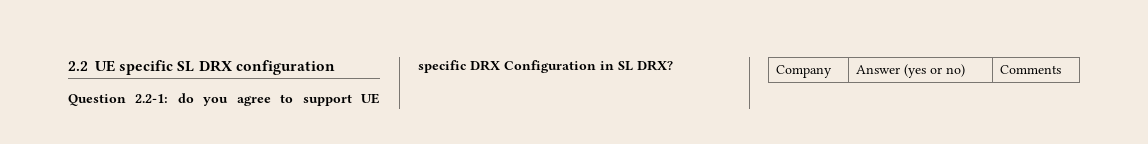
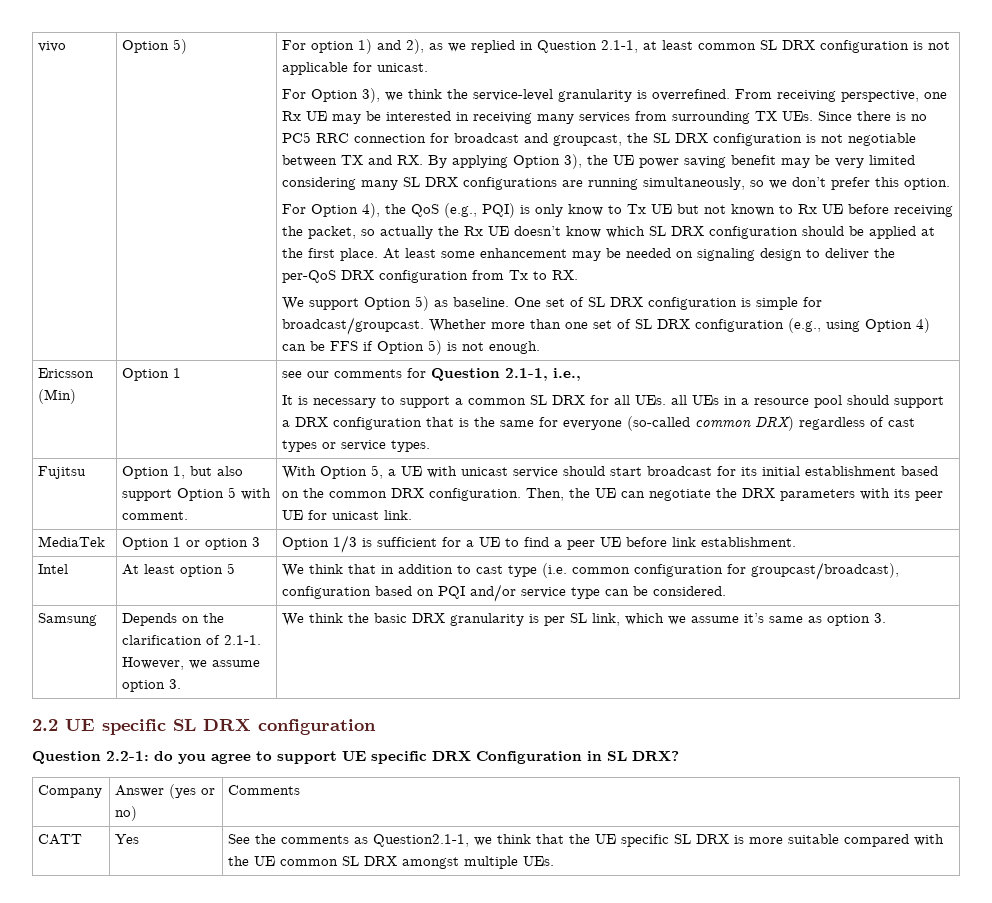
+ vivo | Option 5) | For option 1) and 2), as we replied in Question 2.1-1, at least common SL DRX configuration is not applicable for unicast.
+ For Option 3), we think the service-level granularity is overrefined. From receiving perspective, one Rx UE may be interested in receiving many services from surrounding TX UEs. Since there is no PC5 RRC connection for broadcast and groupcast, the SL DRX configuration is not negotiable between TX and RX. By applying Option 3), the UE power saving benefit may be very limited considering many SL DRX configurations are running simultaneously, so we don’t prefer this option.
+ For Option 4), the QoS (e.g., PQI) is only know to Tx UE but not known to Rx UE before receiving the packet, so actually the Rx UE doesn’t know which SL DRX configuration should be applied at the first place. At least some enhancement may be needed on signaling design to deliver the per-QoS DRX configuration from Tx to RX.
+ We support Option 5) as baseline. One set of SL DRX configuration is simple for broadcast/groupcast. Whether more than one set of SL DRX configuration (e.g., using Option 4) can be FFS if Option 5) is not enough.
+ Ericsson (Min) | Option 1 | see our comments for Question 2.1-1, i.e.,
+ It is necessary to support a common SL DRX for all UEs. all UEs in a resource pool should support a DRX configuration that is the same for everyone (so-called common DRX) regardless of cast types or service types.
+ Fujitsu | Option 1, but also support Option 5 with comment. | With Option 5, a UE with unicast service should start broadcast for its initial establishment based on the common DRX configuration. Then, the UE can negotiate the DRX parameters with its peer UE for unicast link.
+ MediaTek | Option 1 or option 3 | Option 1/3 is sufficient for a UE to find a peer UE before link establishment.
+ Intel | At least option 5 | We think that in addition to cast type (i.e. common configuration for groupcast/broadcast), configuration based on PQI and/or service type can be considered.
+ Samsung | Depends on the clarification of 2.1-1. However, we assume option 3. | We think the basic DRX granularity is per SL link, which we assume it’s same as option 3.
+ CATT | Yes | See the comments as Question2.1-1, we think that the UE specific SL DRX is more suitable compared with the UE common SL DRX amongst multiple UEs.

